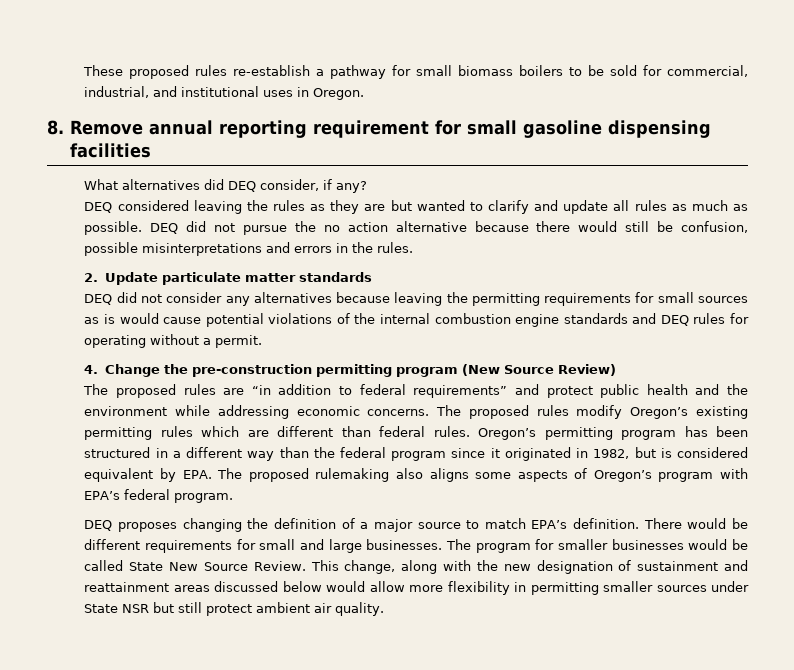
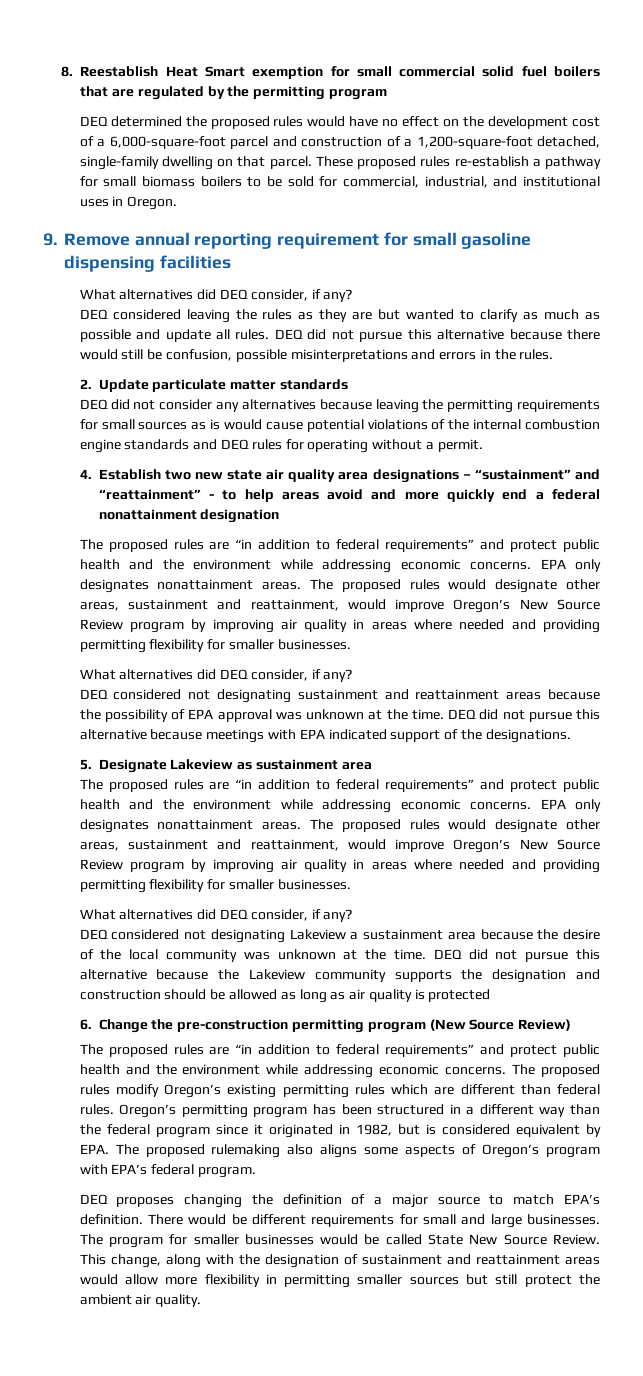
+ 8. Reestablish Heat Smart exemption for small commercial solid fuel boilers that are regulated by the permitting program
+ DEQ determined the proposed rules would have no effect on the development cost of a 6,000-square-foot parcel and construction of a 1,200-square-foot detached, single-family dwelling on that parcel.
- 8. Remove annual reporting requirement for small gasoline dispensing facilities
+ 9. Remove annual reporting requirement for small gasoline dispensing facilities
- DEQ considered leaving the rules as they are but wanted to clarify and update all rules as much as possible. DEQ did not pursue the no action alternative because there would still be confusion, possible misinterpretations and errors in the rules.
+ DEQ considered leaving the rules as they are but wanted to clarify as much as possible and update all rules. DEQ did not pursue this alternative because there would still be confusion, possible misinterpretations and errors in the rules.
- 4. Change the pre-construction permitting program (New Source Review)
+ 4. Establish two new state air quality area designations – “sustainment” and “reattainment” - to help areas avoid and more quickly end a federal nonattainment designation
+ The proposed rules are “in addition to federal requirements” and protect public health and the environment while addressing economic concerns. EPA only designates nonattainment areas. The proposed rules would designate other areas, sustainment and reattainment, would improve Oregon’s New Source Review program by improving air quality in areas where needed and providing permitting flexibility for smaller businesses.
+ What alternatives did DEQ consider, if any?
+ DEQ considered not designating sustainment and reattainment areas because the possibility of EPA approval was unknown at the time. DEQ did not pursue this alternative because meetings with EPA indicated support of the designations.
+ 5. Designate Lakeview as sustainment area
+ The proposed rules are “in addition to federal requirements” and protect public health and the environment while addressing economic concerns. EPA only designates nonattainment areas. The proposed rules would designate other areas, sustainment and reattainment, would improve Oregon’s New Source Review program by improving air quality in areas where needed and providing permitting flexibility for smaller businesses.
+ What alternatives did DEQ consider, if any?
+ DEQ considered not designating Lakeview a sustainment area because the desire of the local community was unknown at the time. DEQ did not pursue this alternative because the Lakeview community supports the designation and construction should be allowed as long as air quality is protected
+ 6. Change the pre-construction permitting program (New Source Review)
- This change, along with the new designation of sustainment and reattainment areas discussed below would allow more flexibility in permitting smaller sources under State NSR but still protect ambient air quality.
+ This change, along with the designation of sustainment and reattainment areas would allow more flexibility in permitting smaller sources but still protect the ambient air quality.

